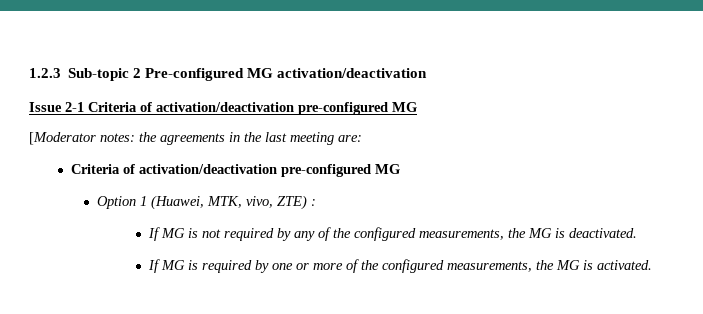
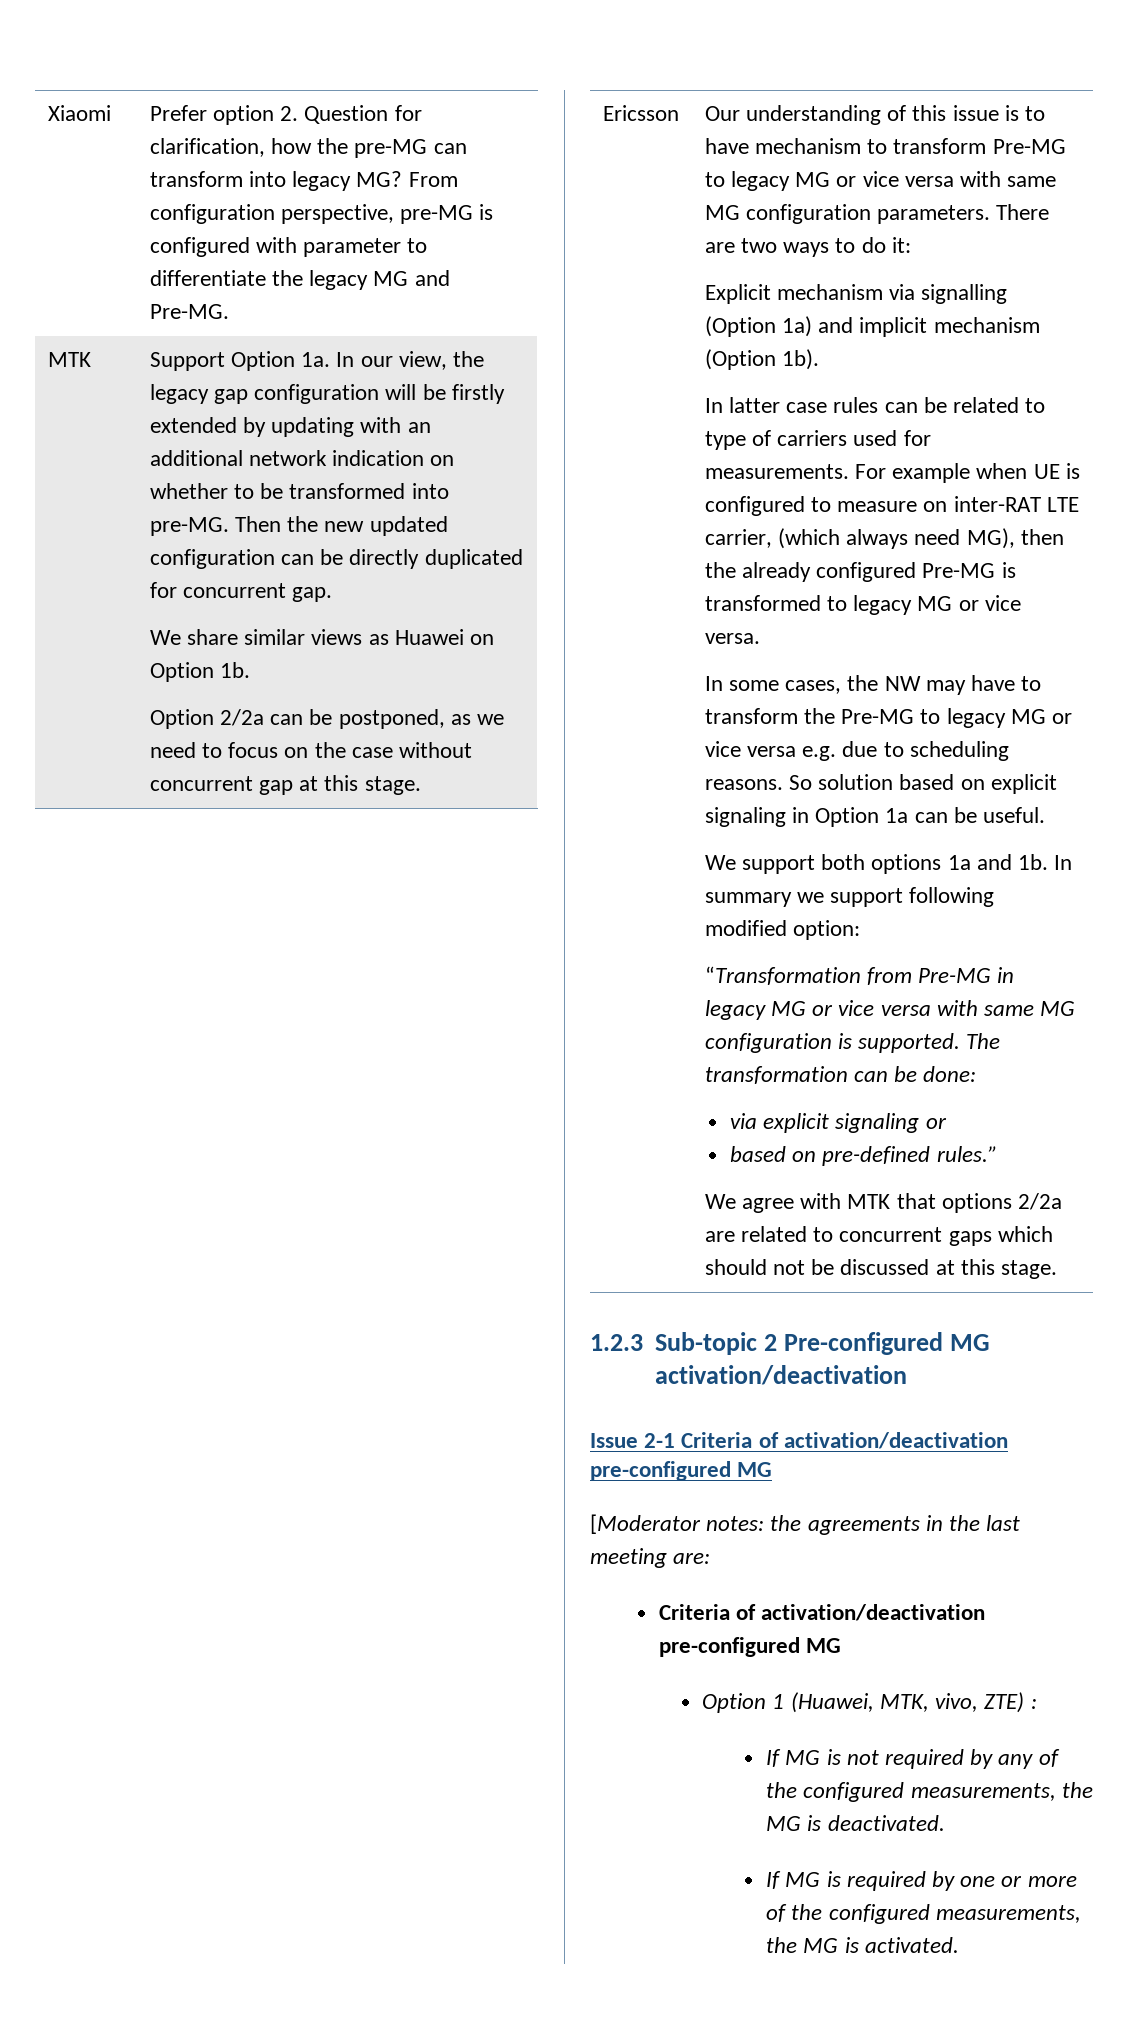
+ Xiaomi | Prefer option 2. Question for clarification, how the pre-MG can transform into legacy MG? From configuration perspective, pre-MG is configured with parameter to differentiate the legacy MG and Pre-MG.
+ MTK | Support Option 1a. In our view, the legacy gap configuration will be firstly extended by updating with an additional network indication on whether to be transformed into pre-MG. Then the new updated configuration can be directly duplicated for concurrent gap.
+ We share similar views as Huawei on Option 1b.
+ Option 2/2a can be postponed, as we need to focus on the case without concurrent gap at this stage.
+ Ericsson | Our understanding of this issue is to have mechanism to transform Pre-MG to legacy MG or vice versa with same MG configuration parameters. There are two ways to do it:
+ Explicit mechanism via signalling (Option 1a) and implicit mechanism (Option 1b).
+ In latter case rules can be related to type of carriers used for measurements. For example when UE is configured to measure on inter-RAT LTE carrier, (which always need MG), then the already configured Pre-MG is transformed to legacy MG or vice versa.
+ In some cases, the NW may have to transform the Pre-MG to legacy MG or vice versa e.g. due to scheduling reasons. So solution based on explicit signaling in Option 1a can be useful.
+ We support both options 1a and 1b. In summary we support following modified option:
+ “Transformation from Pre-MG in legacy MG or vice versa with same MG configuration is supported. The transformation can be done:
+ via explicit signaling or
+ based on pre-defined rules.”
+ We agree with MTK that options 2/2a are related to concurrent gaps which should not be discussed at this stage.

